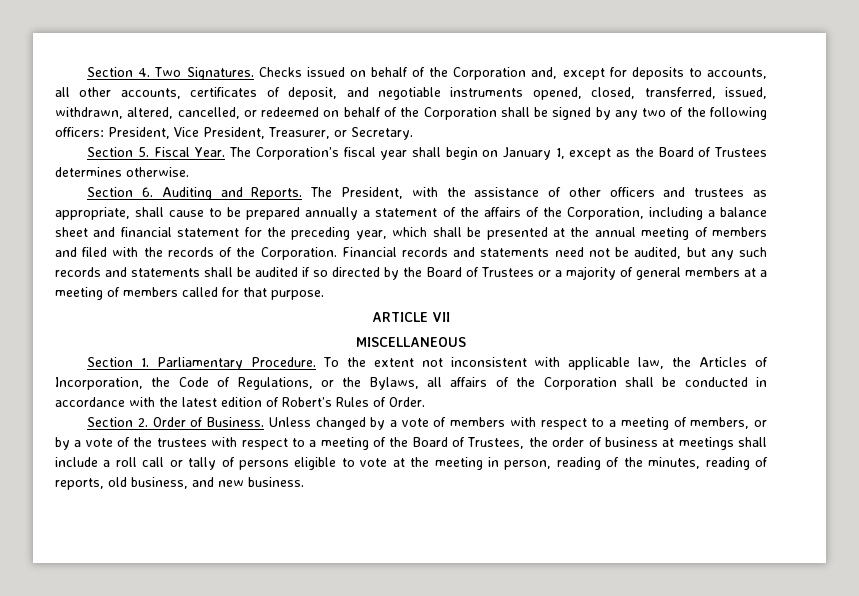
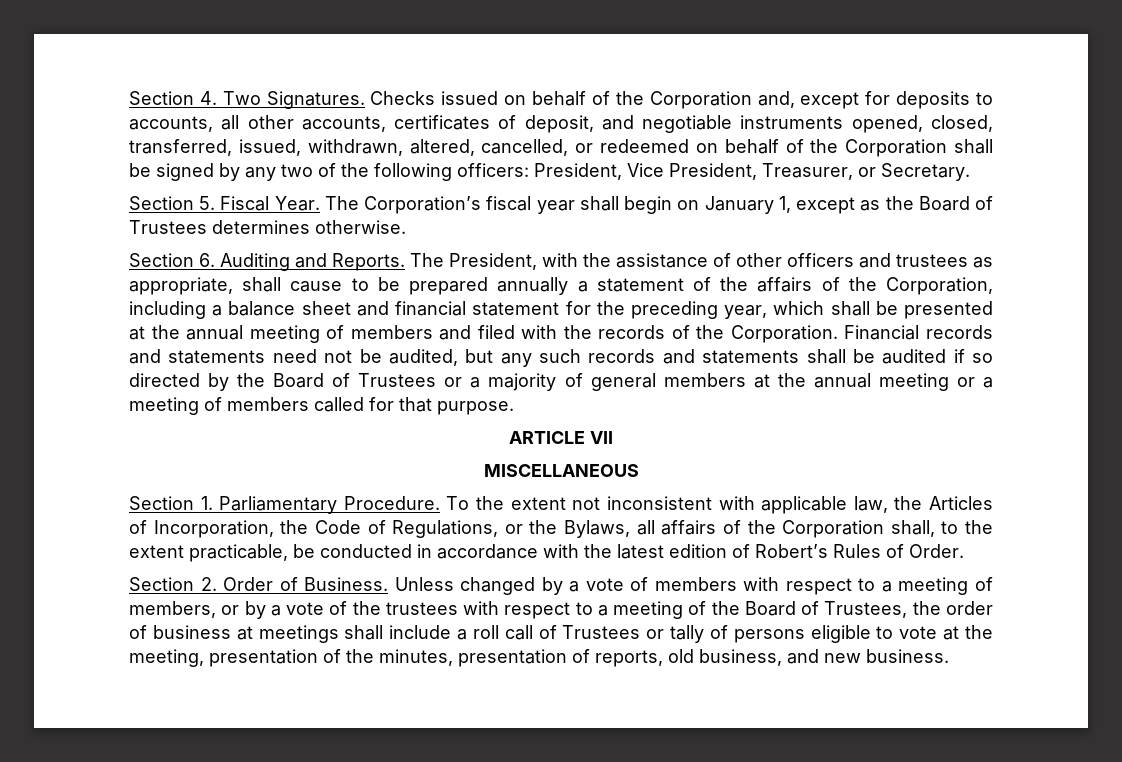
- Financial records and statements need not be audited, but any such records and statements shall be audited if so directed by the Board of Trustees or a majority of general members at a meeting of members called for that purpose.
+ Financial records and statements need not be audited, but any such records and statements shall be audited if so directed by the Board of Trustees or a majority of general members at the annual meeting or a meeting of members called for that purpose.
- To the extent not inconsistent with applicable law, the Articles of Incorporation, the Code of Regulations, or the Bylaws, all affairs of the Corporation shall be conducted in accordance with the latest edition of Robert’s Rules of Order.
+ To the extent not inconsistent with applicable law, the Articles of Incorporation, the Code of Regulations, or the Bylaws, all affairs of the Corporation shall, to the extent practicable, be conducted in accordance with the latest edition of Robert’s Rules of Order.
- Unless changed by a vote of members with respect to a meeting of members, or by a vote of the trustees with respect to a meeting of the Board of Trustees, the order of business at meetings shall include a roll call or tally of persons eligible to vote at the meeting in person, reading of the minutes, reading of reports, old business, and new business.
+ Unless changed by a vote of members with respect to a meeting of members, or by a vote of the trustees with respect to a meeting of the Board of Trustees, the order of business at meetings shall include a roll call of Trustees or tally of persons eligible to vote at the meeting, presentation of the minutes, presentation of reports, old business, and new business.

